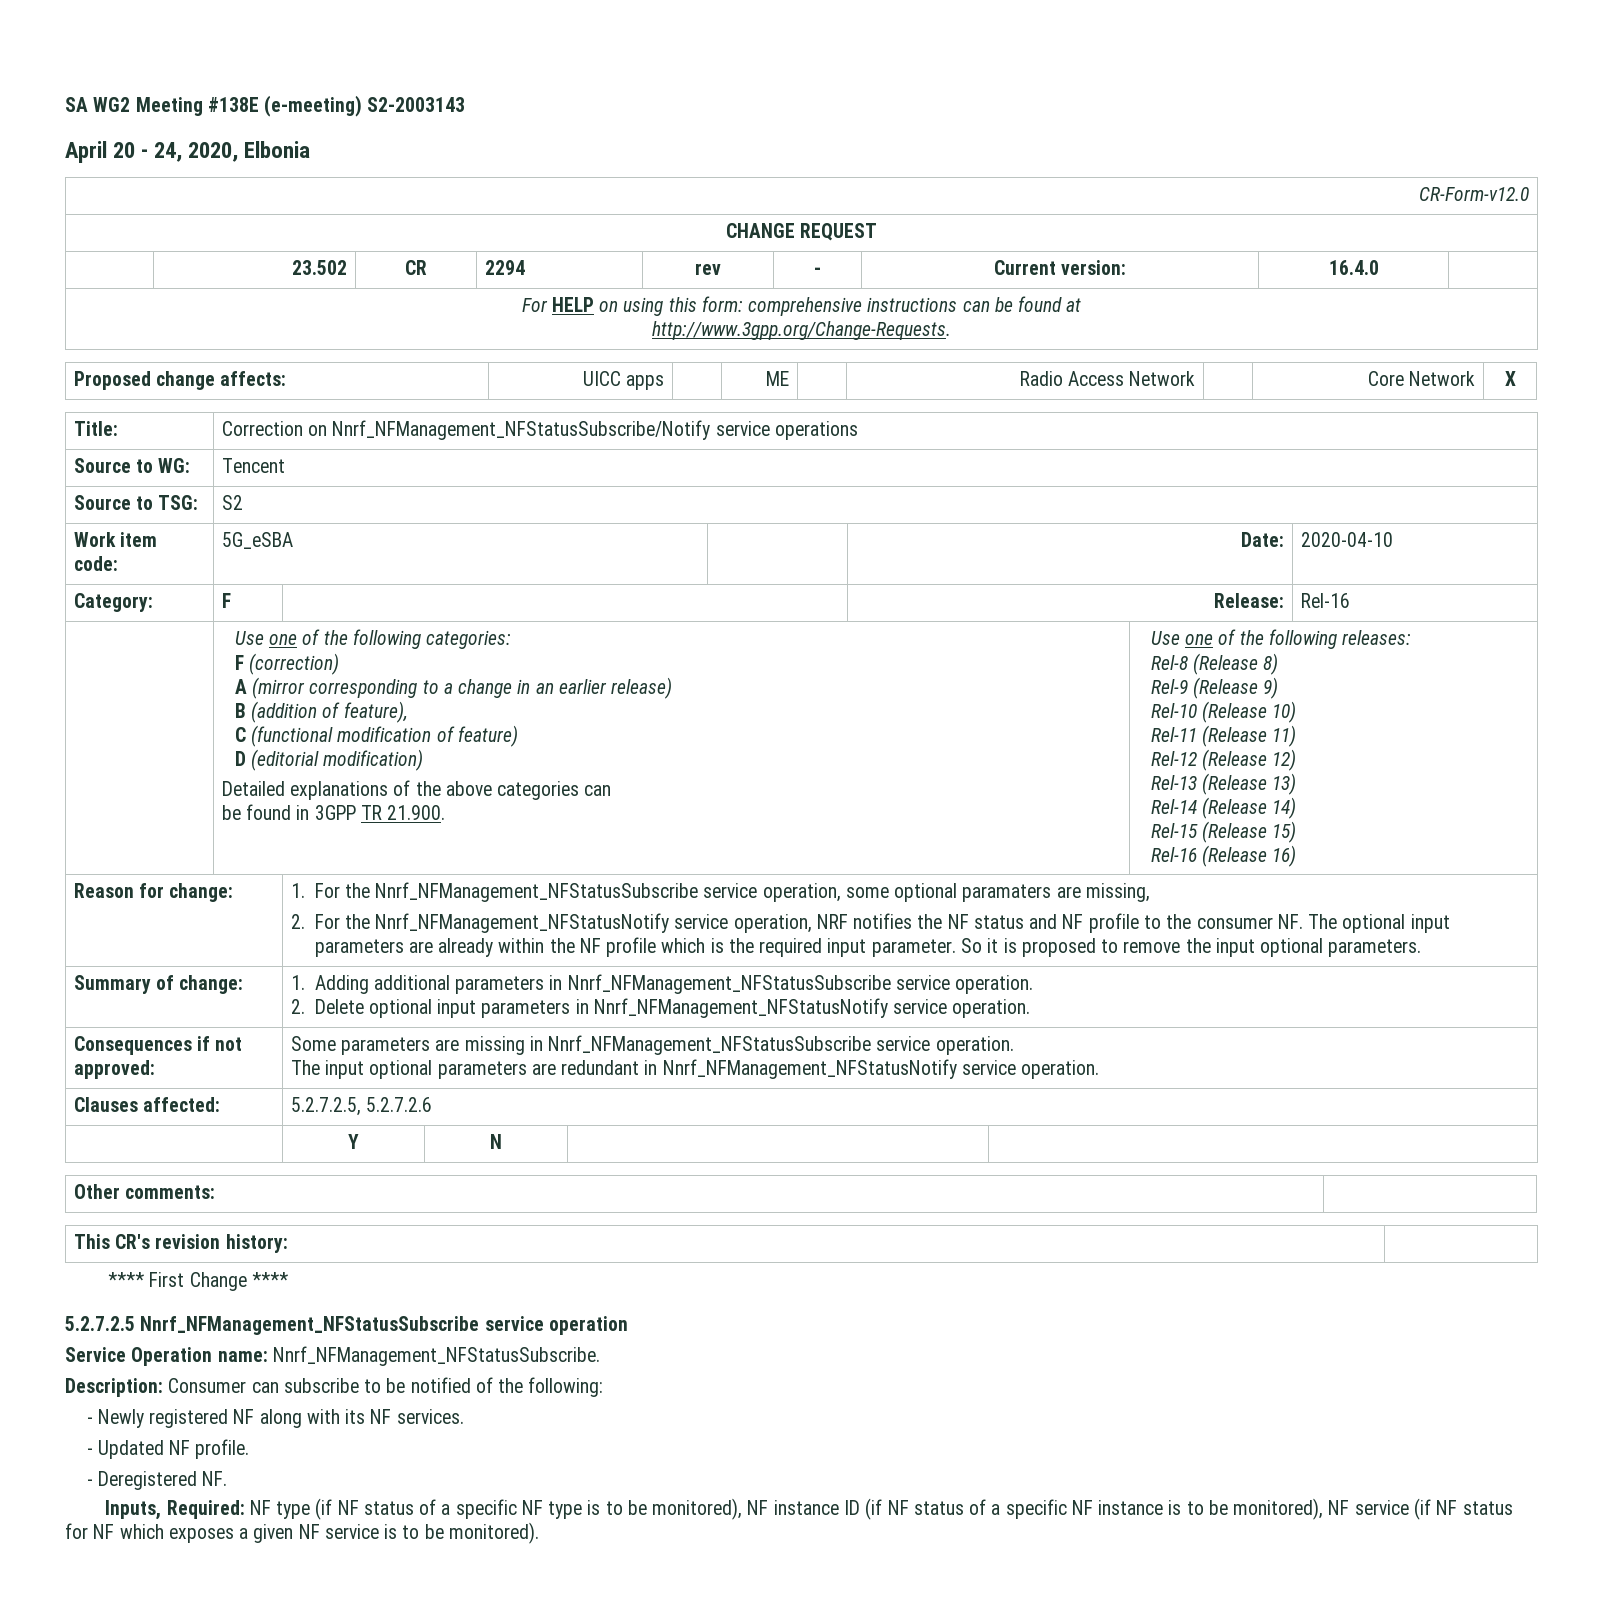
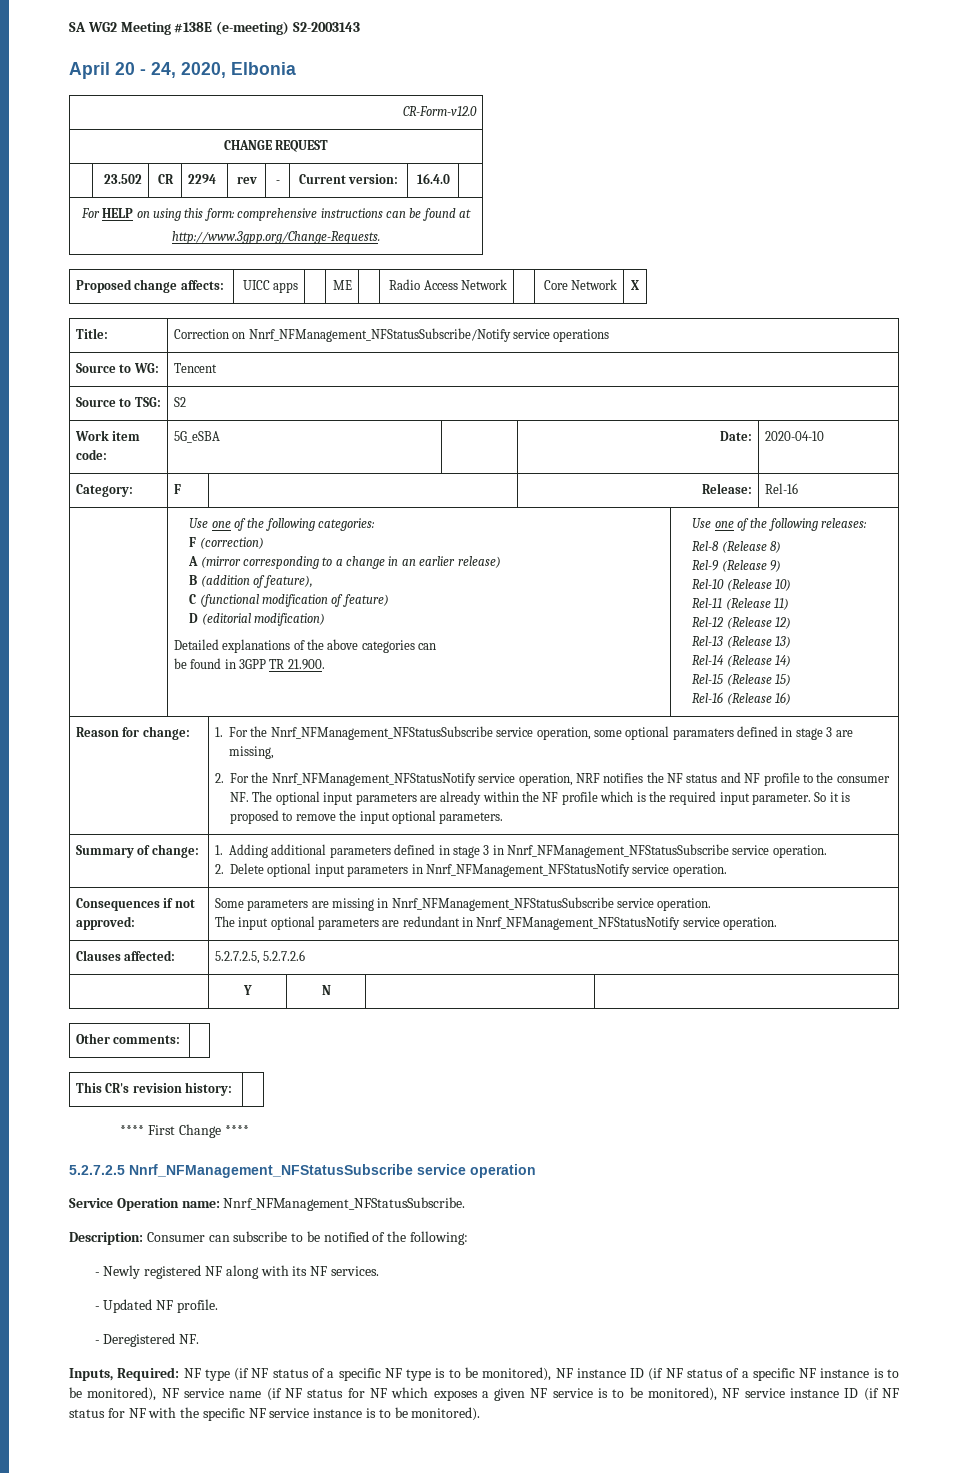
- 1. For the Nnrf_NFManagement_NFStatusSubscribe service operation, some optional paramaters are missing,
+ 1. For the Nnrf_NFManagement_NFStatusSubscribe service operation, some optional paramaters defined in stage 3 are missing,
- Summary of change: | 1. Adding additional parameters in Nnrf_NFManagement_NFStatusSubscribe service operation.
+ Summary of change: | 1. Adding additional parameters defined in stage 3 in Nnrf_NFManagement_NFStatusSubscribe service operation.
- Inputs, Required: NF type (if NF status of a specific NF type is to be monitored), NF instance ID (if NF status of a specific NF instance is to be monitored), NF service (if NF status for NF which exposes a given NF service is to be monitored).
+ Inputs, Required: NF type (if NF status of a specific NF type is to be monitored), NF instance ID (if NF status of a specific NF instance is to be monitored), NF service name (if NF status for NF which exposes a given NF service is to be monitored), NF service instance ID (if NF status for NF with the specific NF service instance is to be monitored).

